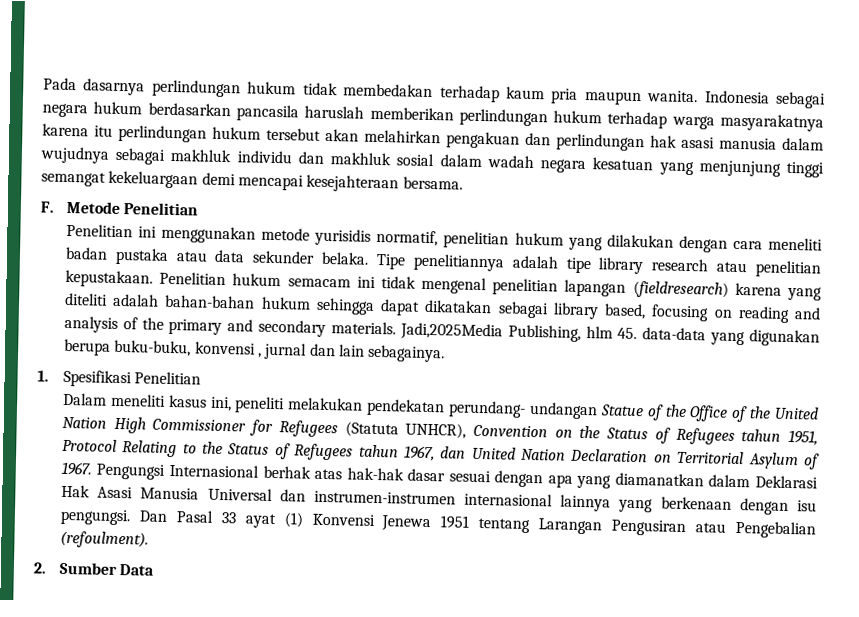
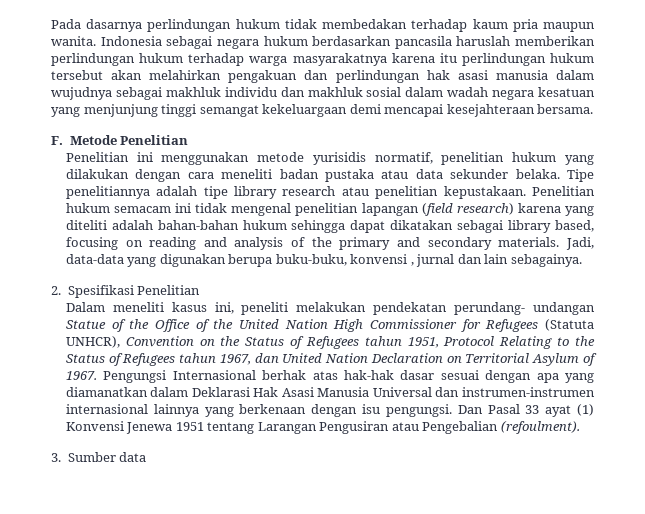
- Penelitian hukum semacam ini tidak mengenal penelitian lapangan (fieldresearch) karena yang diteliti adalah bahan-bahan hukum sehingga dapat dikatakan sebagai library based, focusing on reading and analysis of the primary and secondary materials.
+ Penelitian hukum semacam ini tidak mengenal penelitian lapangan (field research) karena yang diteliti adalah bahan-bahan hukum sehingga dapat dikatakan sebagai library based, focusing on reading and analysis of the primary and secondary materials.
- Jadi,2025Media Publishing, hlm 45. data-data yang digunakan berupa buku-buku, konvensi , jurnal dan lain sebagainya.
+ Jadi, data-data yang digunakan berupa buku-buku, konvensi , jurnal dan lain sebagainya.
- 1. Spesifikasi Penelitian
+ 2. Spesifikasi Penelitian
- 2. Sumber Data
+ 3. Sumber data

